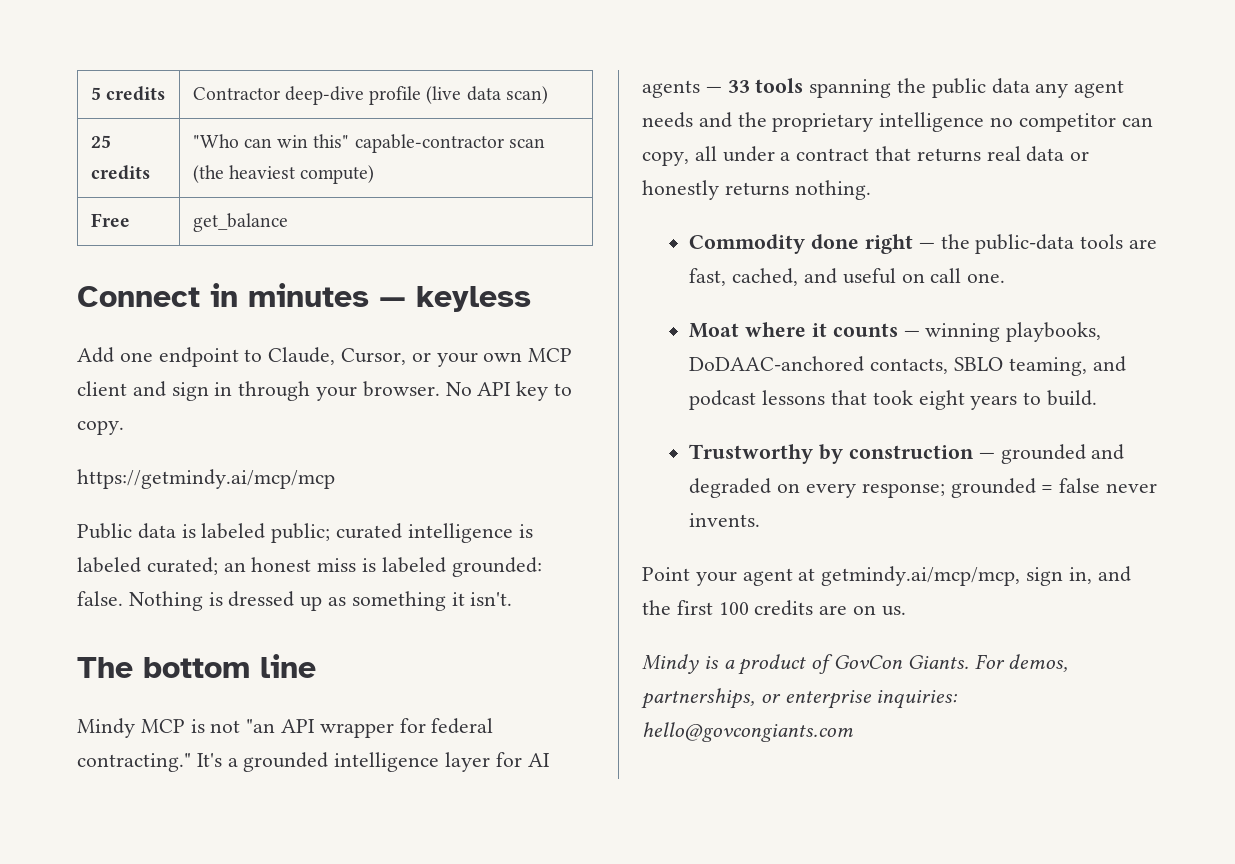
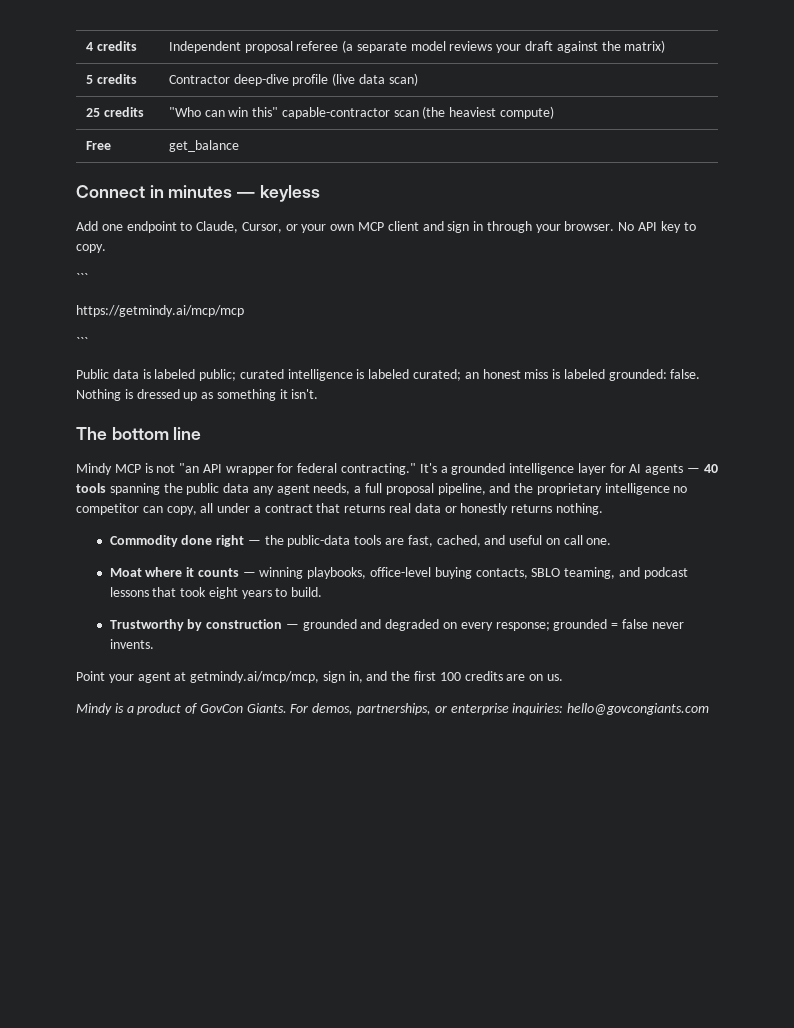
+ 4 credits | Independent proposal referee (a separate model reviews your draft against the matrix)
  No API key to copy.
+ ```
  https://getmindy.ai/mcp/mcp
+ ```
- It's a grounded intelligence layer for AI agents — 33 tools spanning the public data any agent needs and the proprietary intelligence no competitor can copy, all under a contract that returns real data or honestly returns nothing.
+ It's a grounded intelligence layer for AI agents — 40 tools spanning the public data any agent needs, a full proposal pipeline, and the proprietary intelligence no competitor can copy, all under a contract that returns real data or honestly returns nothing.
- Moat where it counts — winning playbooks, DoDAAC-anchored contacts, SBLO teaming, and podcast lessons that took eight years to build.
+ Moat where it counts — winning playbooks, office-level buying contacts, SBLO teaming, and podcast lessons that took eight years to build.

